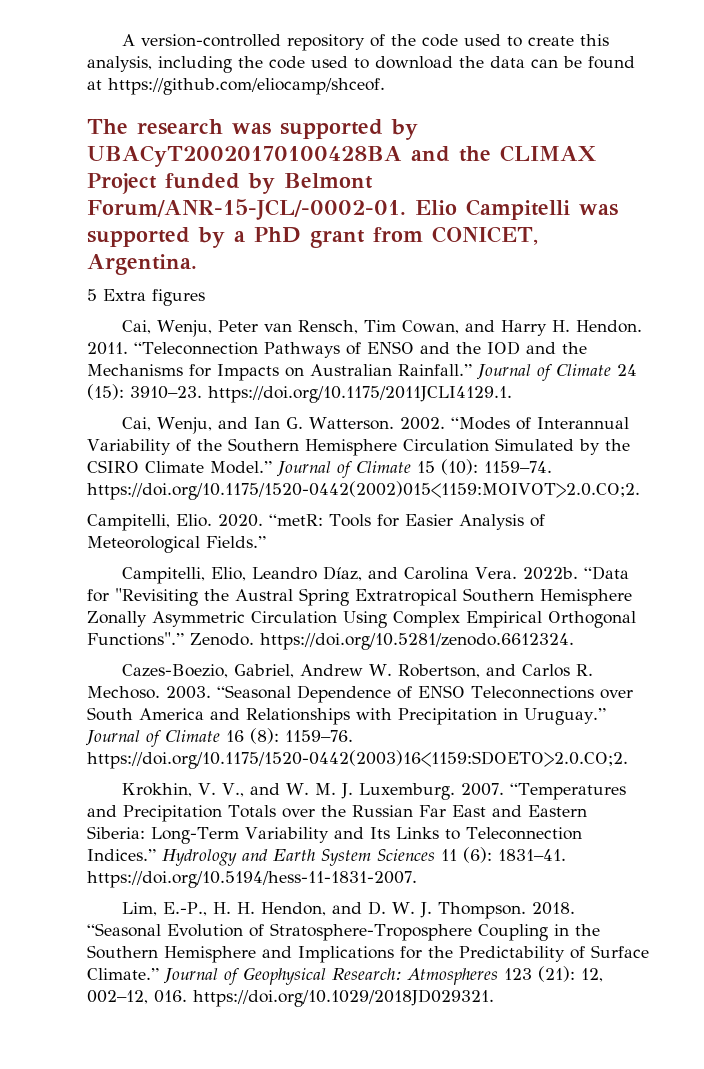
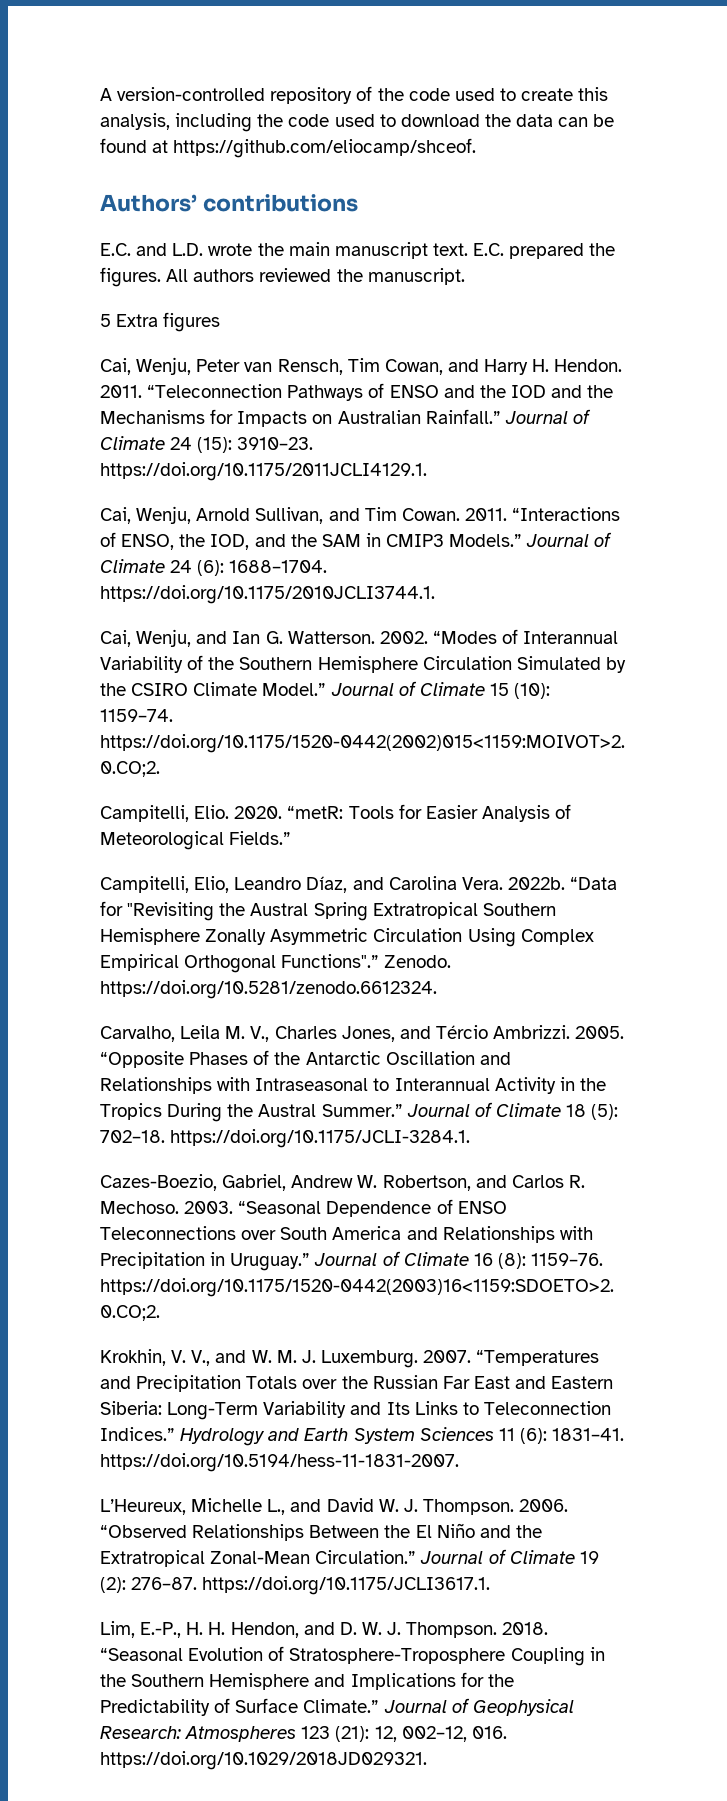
- The research was supported by UBACyT20020170100428BA and the CLIMAX Project funded by Belmont Forum/ANR-15-JCL/-0002-01. Elio Campitelli was supported by a PhD grant from CONICET, Argentina.
+ Authors’ contributions
+ E.C. and L.D. wrote the main manuscript text. E.C. prepared the figures. All authors reviewed the manuscript.
+ Cai, Wenju, Arnold Sullivan, and Tim Cowan. 2011. “Interactions of ENSO, the IOD, and the SAM in CMIP3 Models.” Journal of Climate 24 (6): 1688–1704. https://doi.org/10.1175/2010JCLI3744.1.
+ Carvalho, Leila M. V., Charles Jones, and Tércio Ambrizzi. 2005. “Opposite Phases of the Antarctic Oscillation and Relationships with Intraseasonal to Interannual Activity in the Tropics During the Austral Summer.” Journal of Climate 18 (5): 702–18. https://doi.org/10.1175/JCLI-3284.1.
+ L’Heureux, Michelle L., and David W. J. Thompson. 2006. “Observed Relationships Between the El Niño and the Extratropical Zonal-Mean Circulation.” Journal of Climate 19 (2): 276–87. https://doi.org/10.1175/JCLI3617.1.

